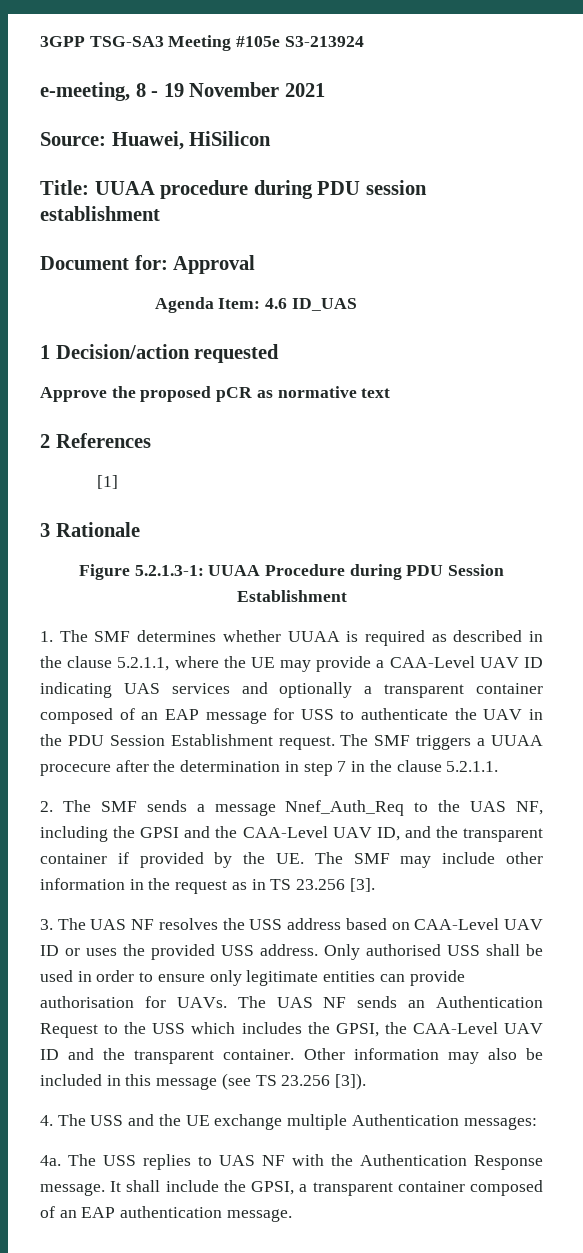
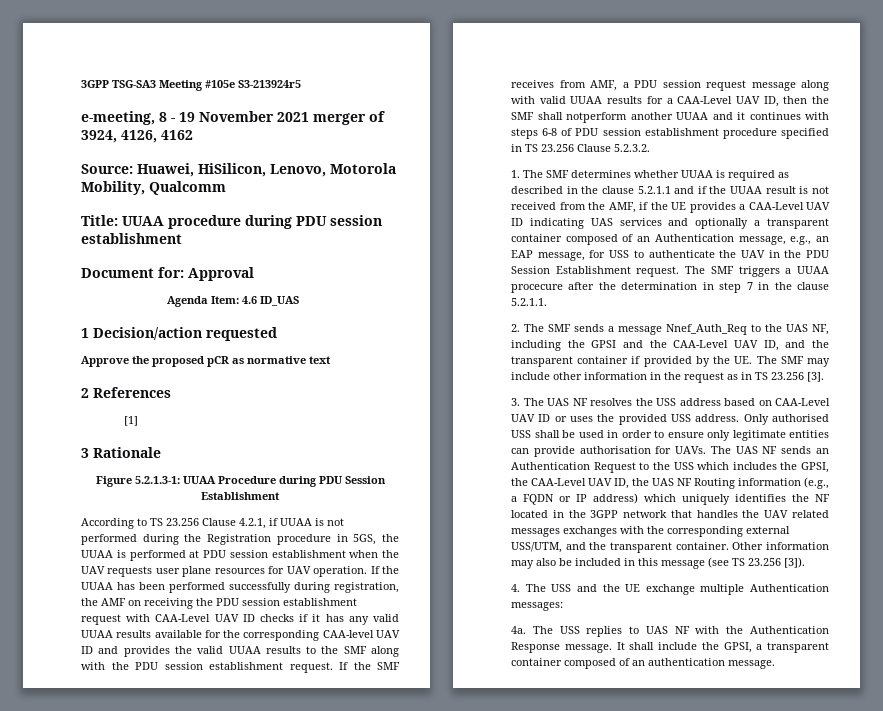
- 3GPP TSG-SA3 Meeting #105e S3-213924
+ 3GPP TSG-SA3 Meeting #105e S3-213924r5
- e-meeting, 8 - 19 November 2021
- Source: Huawei, HiSilicon
+ e-meeting, 8 - 19 November 2021 merger of 3924, 4126, 4162
+ Source: Huawei, HiSilicon, Lenovo, Motorola Mobility, Qualcomm
+ According to TS 23.256 Clause 4.2.1, if UUAA is not performed during the Registration procedure in 5GS, the UUAA is performed at PDU session establishment when the UAV requests user plane resources for UAV operation. If the UUAA has been performed successfully during registration, the AMF on receiving the PDU session establishment request with CAA-Level UAV ID checks if it has any valid UUAA results available for the corresponding CAA-level UAV ID and provides the valid UUAA results to the SMF along with the PDU session establishment request. If the SMF receives from AMF, a PDU session request message along with valid UUAA results for a CAA-Level UAV ID, then the SMF shall notperform another UUAA and it continues with steps 6-8 of PDU session establishment procedure specified in TS 23.256 Clause 5.2.3.2.
- 1. The SMF determines whether UUAA is required as described in the clause 5.2.1.1, where the UE may provide a CAA-Level UAV ID indicating UAS services and optionally a transparent container composed of an EAP message for USS to authenticate the UAV in the PDU Session Establishment request.
+ 1. The SMF determines whether UUAA is required as described in the clause 5.2.1.1 and if the UUAA result is not received from the AMF, if the UE provides a CAA-Level UAV ID indicating UAS services and optionally a transparent container composed of an Authentication message, e.g., an EAP message, for USS to authenticate the UAV in the PDU Session Establishment request.
- The UAS NF sends an Authentication Request to the USS which includes the GPSI, the CAA-Level UAV ID and the transparent container.
+ The UAS NF sends an Authentication Request to the USS which includes the GPSI, the CAA-Level UAV ID, the UAS NF Routing information (e.g., a FQDN or IP address) which uniquely identifies the NF located in the 3GPP network that handles the UAV related messages exchanges with the corresponding external USS/UTM, and the transparent container.
- It shall include the GPSI, a transparent container composed of an EAP authentication message.
+ It shall include the GPSI, a transparent container composed of an authentication message.

